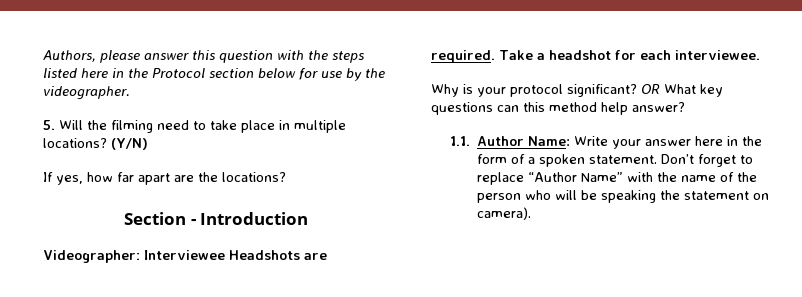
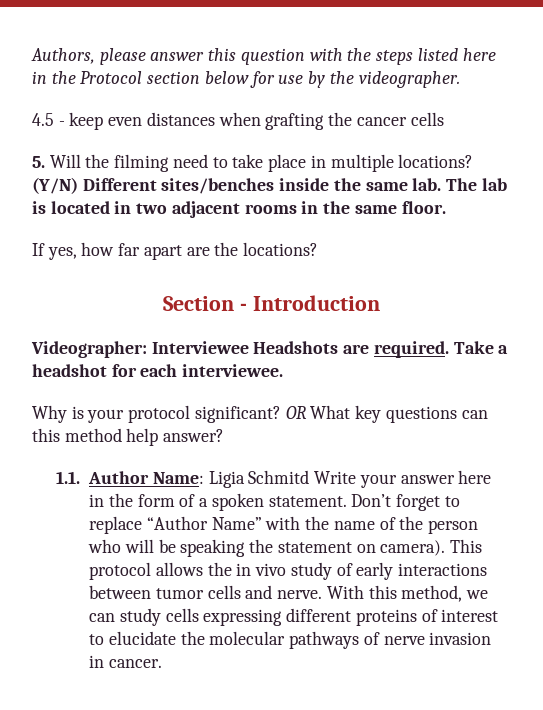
+ 4.5 - keep even distances when grafting the cancer cells
- (Y/N)
+ (Y/N) Different sites/benches inside the same lab. The lab is located in two adjacent rooms in the same floor.
- 1.1. Author Name: Write your answer here in the form of a spoken statement.
+ 1.1. Author Name: Ligia Schmitd Write your answer here in the form of a spoken statement.
+ This protocol allows the in vivo study of early interactions between tumor cells and nerve. With this method, we can study cells expressing different proteins of interest to elucidate the molecular pathways of nerve invasion in cancer.

